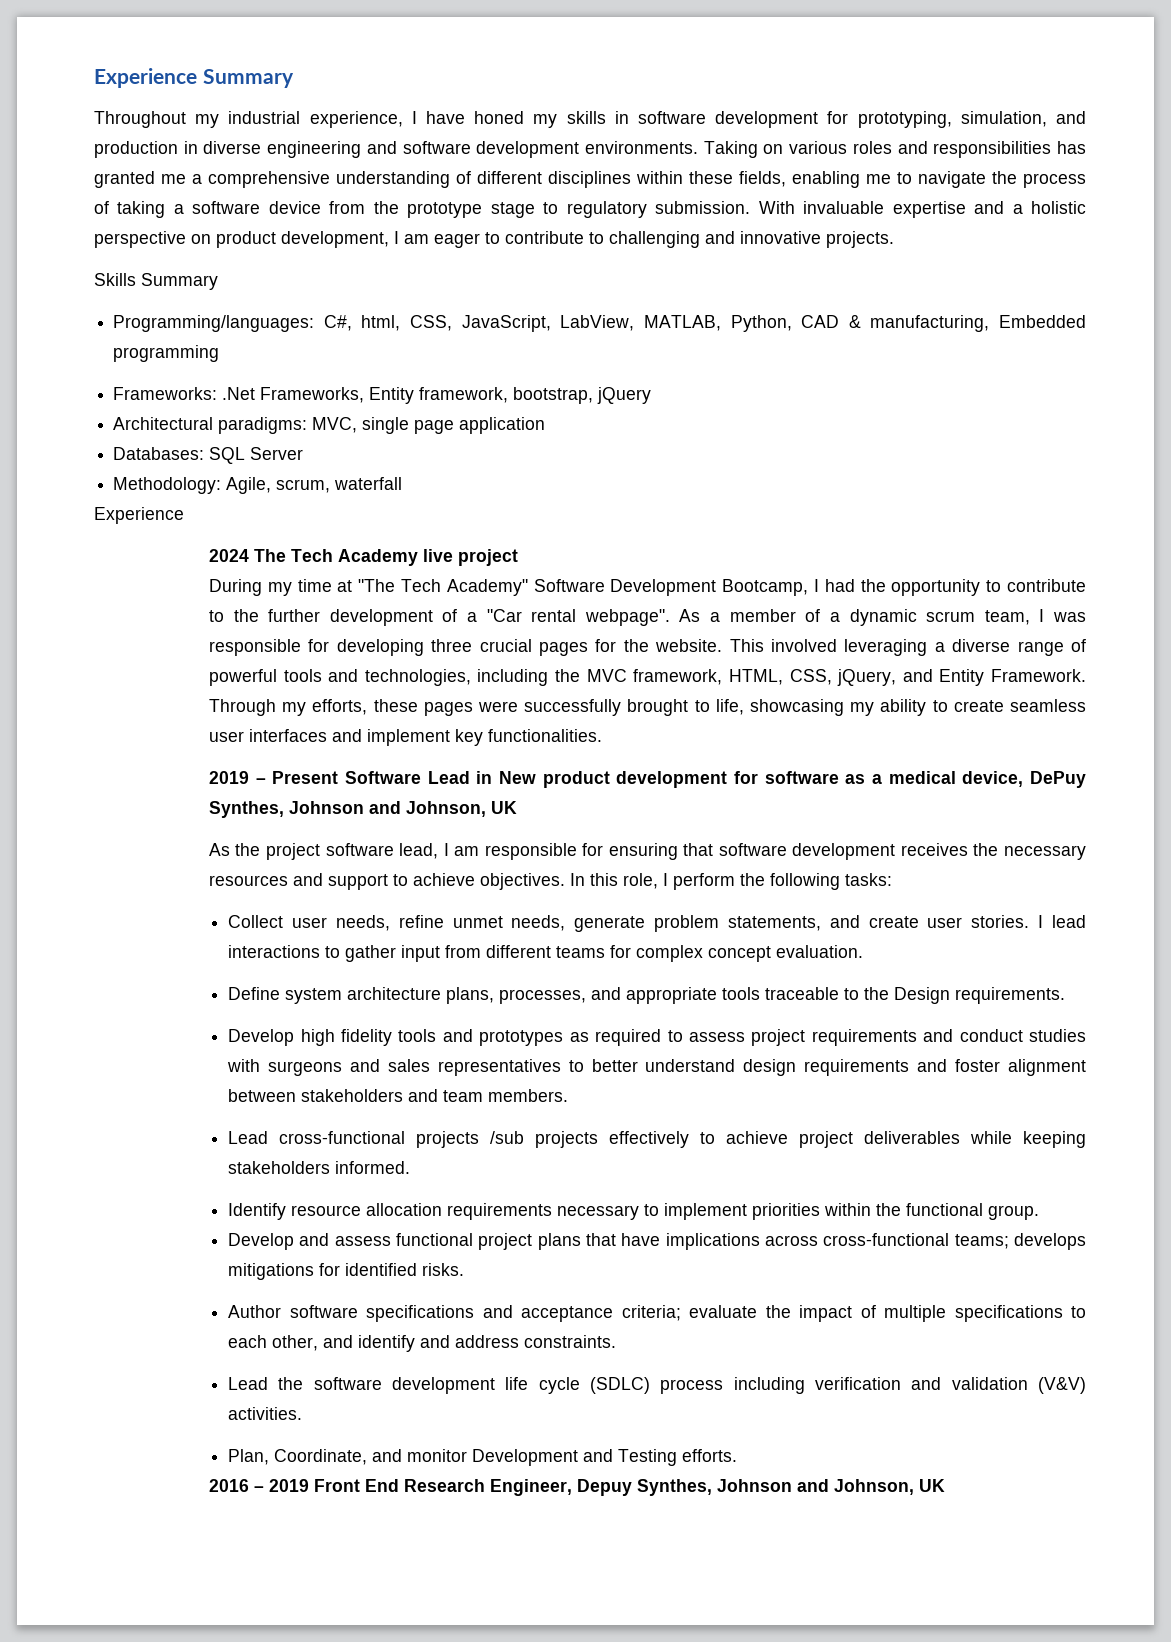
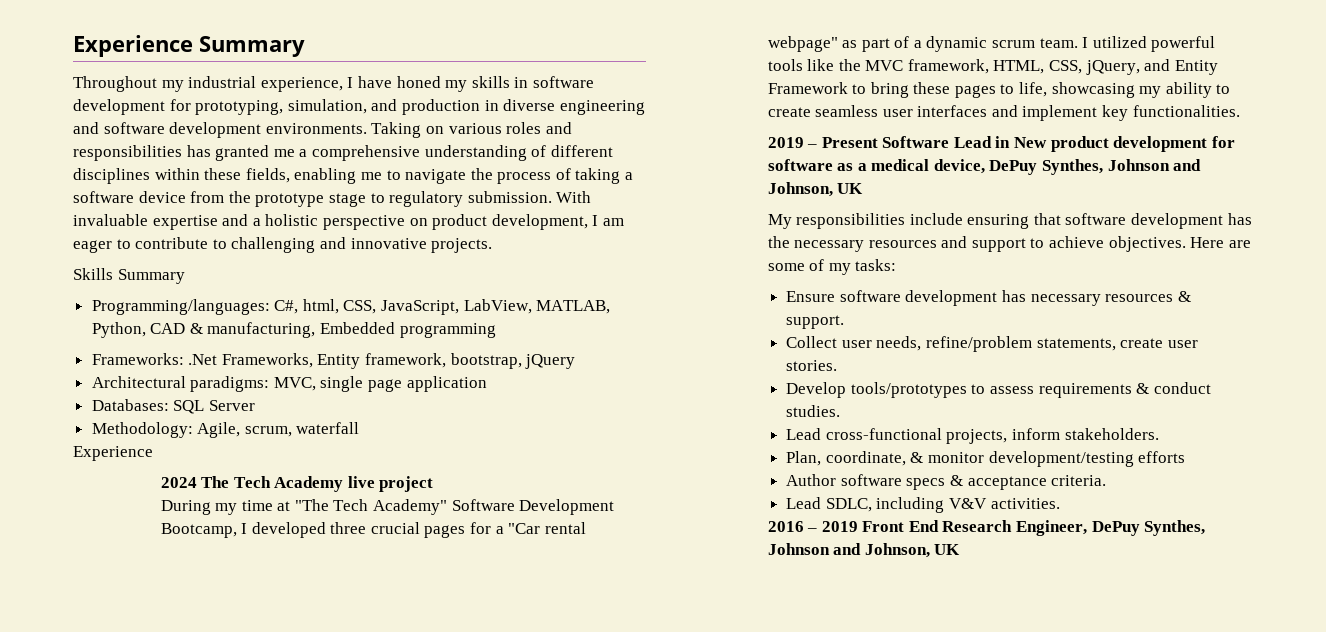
- During my time at "The Tech Academy" Software Development Bootcamp, I had the opportunity to contribute to the further development of a "Car rental webpage". As a member of a dynamic scrum team, I was responsible for developing three crucial pages for the website. This involved leveraging a diverse range of powerful tools and technologies, including the MVC framework, HTML, CSS, jQuery, and Entity Framework. Through my efforts, these pages were successfully brought to life, showcasing my ability to create seamless user interfaces and implement key functionalities.
+ During my time at "The Tech Academy" Software Development Bootcamp, I developed three crucial pages for a "Car rental webpage" as part of a dynamic scrum team. I utilized powerful tools like the MVC framework, HTML, CSS, jQuery, and Entity Framework to bring these pages to life, showcasing my ability to create seamless user interfaces and implement key functionalities.
- As the project software lead, I am responsible for ensuring that software development receives the necessary resources and support to achieve objectives.
+ My responsibilities include ensuring that software development has the necessary resources and support to achieve objectives.
- In this role, I perform the following tasks:
- Collect user needs, refine unmet needs, generate problem statements, and create user stories. I lead interactions to gather input from different teams for complex concept evaluation.
- Define system architecture plans, processes, and appropriate tools traceable to the Design requirements.
- Develop high fidelity tools and prototypes as required to assess project requirements and conduct studies with surgeons and sales representatives to better understand design requirements and foster alignment between stakeholders and team members.
- Lead cross-functional projects /sub projects effectively to achieve project deliverables while keeping stakeholders informed.
- Identify resource allocation requirements necessary to implement priorities within the functional group.
- Develop and assess functional project plans that have implications across cross-functional teams; develops mitigations for identified risks.
- Author software specifications and acceptance criteria; evaluate the impact of multiple specifications to each other, and identify and address constraints.
- Lead the software development life cycle (SDLC) process including verification and validation (V&V) activities.
- Plan, Coordinate, and monitor Development and Testing efforts.
+ Here are some of my tasks:
+ Ensure software development has necessary resources & support.
+ Collect user needs, refine/problem statements, create user stories.
+ Develop tools/prototypes to assess requirements & conduct studies.
+ Lead cross-functional projects, inform stakeholders.
+ Plan, coordinate, & monitor development/testing efforts
+ Author software specs & acceptance criteria.
+ Lead SDLC, including V&V activities.
- 2016 – 2019 Front End Research Engineer, Depuy Synthes, Johnson and Johnson, UK
+ 2016 – 2019 Front End Research Engineer, DePuy Synthes, Johnson and Johnson, UK

